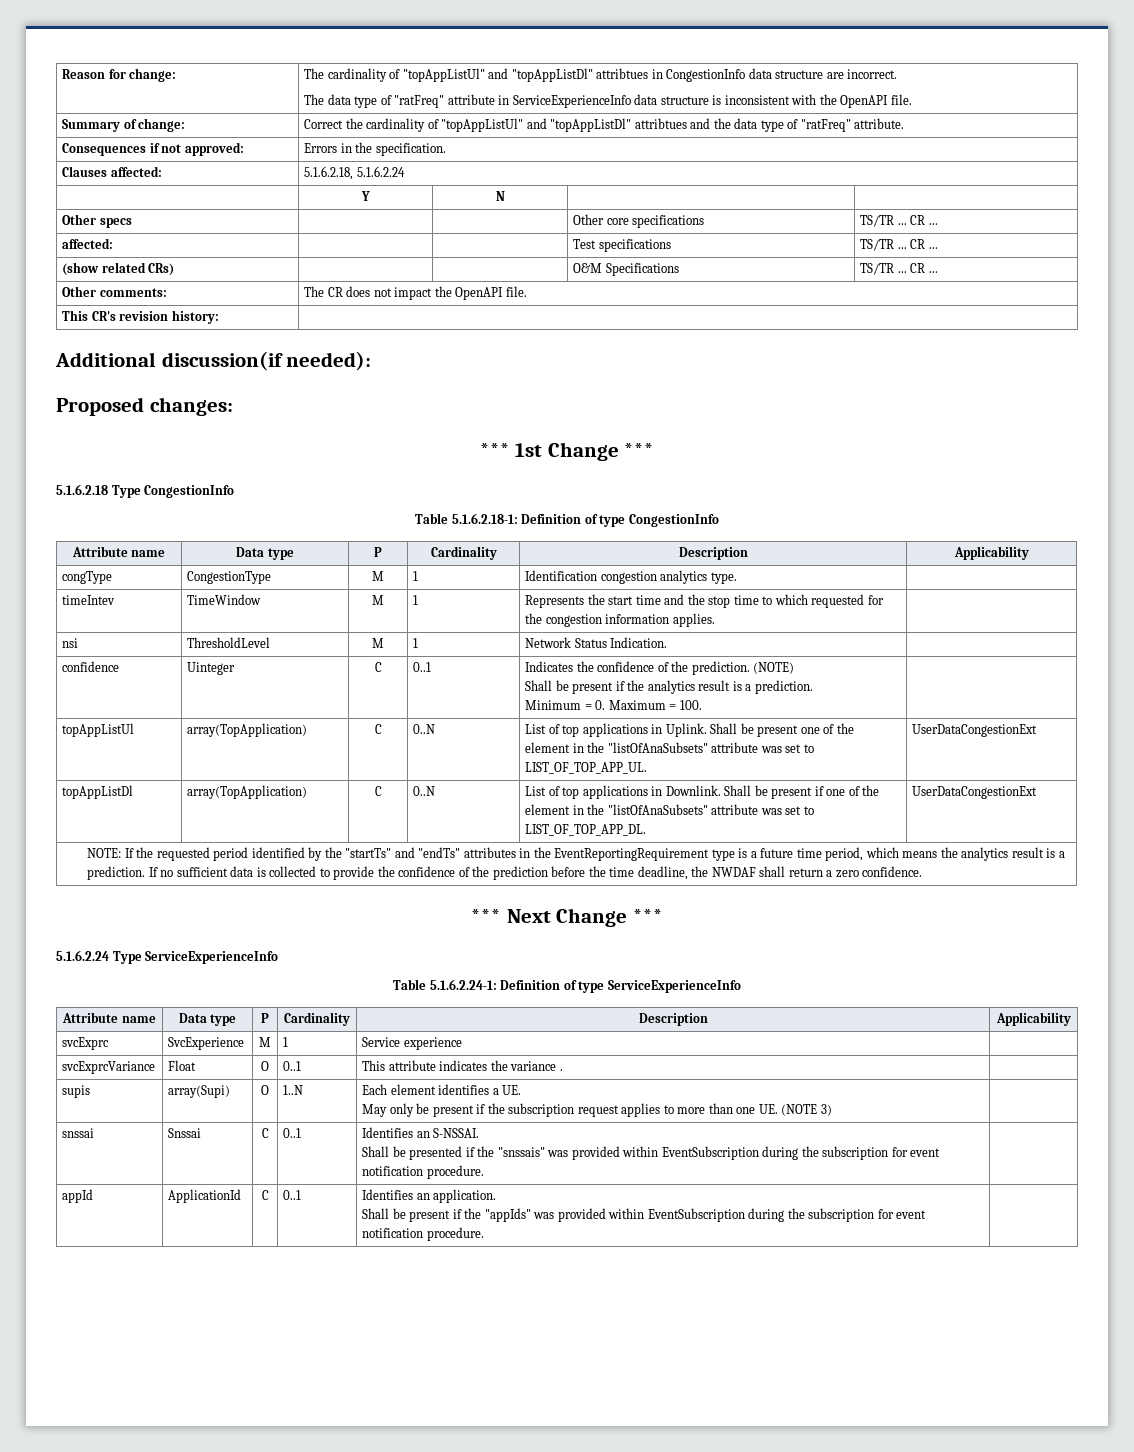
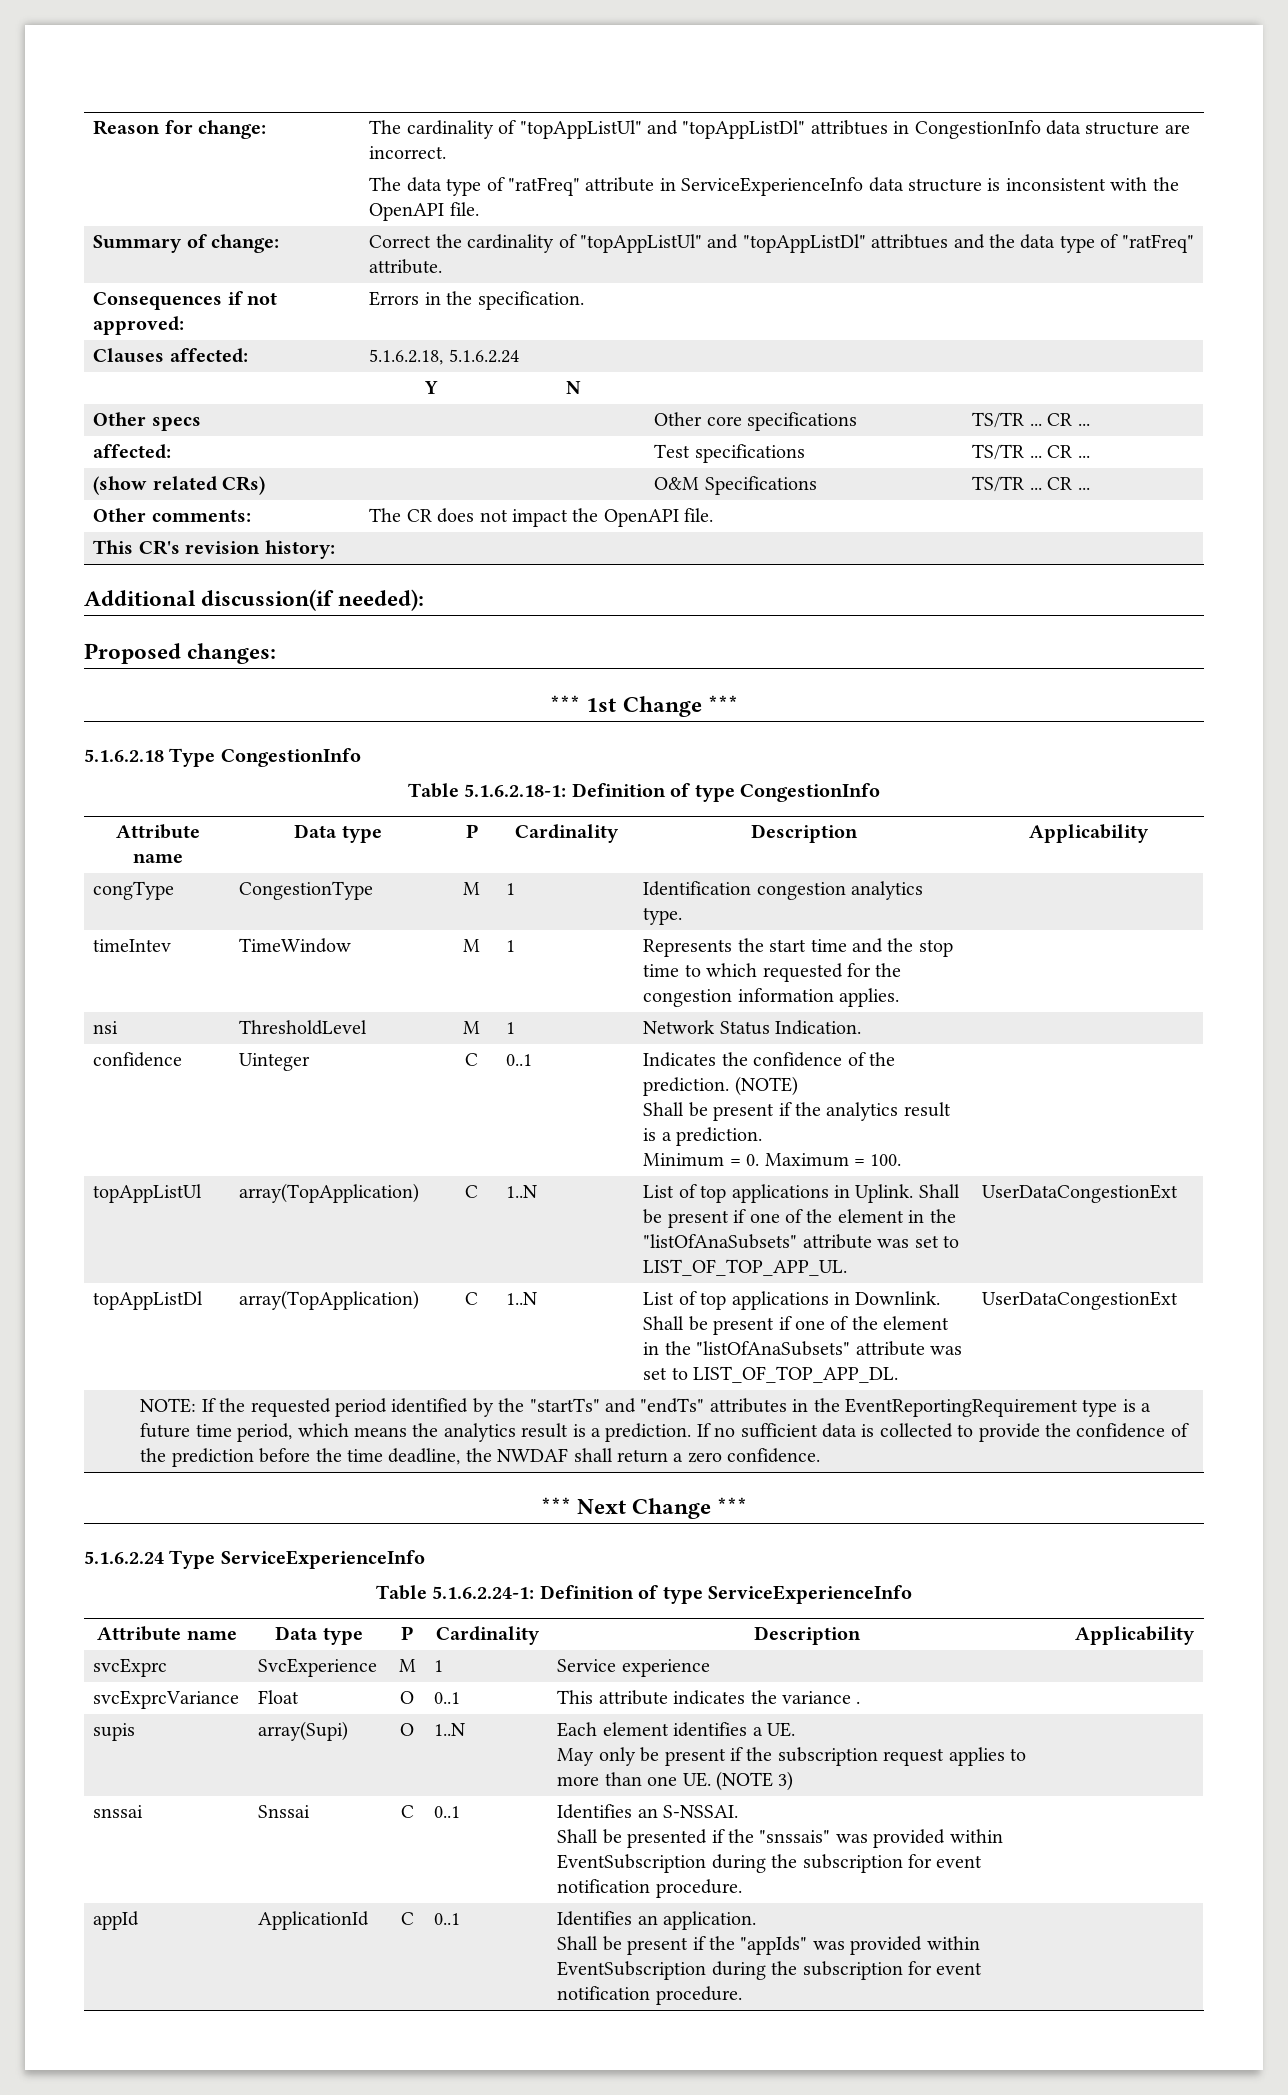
- topAppListUl | array(TopApplication) | C | 0..N | List of top applications in Uplink. Shall be present one of the element in the "listOfAnaSubsets" attribute was set to LIST_OF_TOP_APP_UL. | UserDataCongestionExt
+ topAppListUl | array(TopApplication) | C | 1..N | List of top applications in Uplink. Shall be present if one of the element in the "listOfAnaSubsets" attribute was set to LIST_OF_TOP_APP_UL. | UserDataCongestionExt
- topAppListDl | array(TopApplication) | C | 0..N | List of top applications in Downlink. Shall be present if one of the element in the "listOfAnaSubsets" attribute was set to LIST_OF_TOP_APP_DL. | UserDataCongestionExt
+ topAppListDl | array(TopApplication) | C | 1..N | List of top applications in Downlink. Shall be present if one of the element in the "listOfAnaSubsets" attribute was set to LIST_OF_TOP_APP_DL. | UserDataCongestionExt

